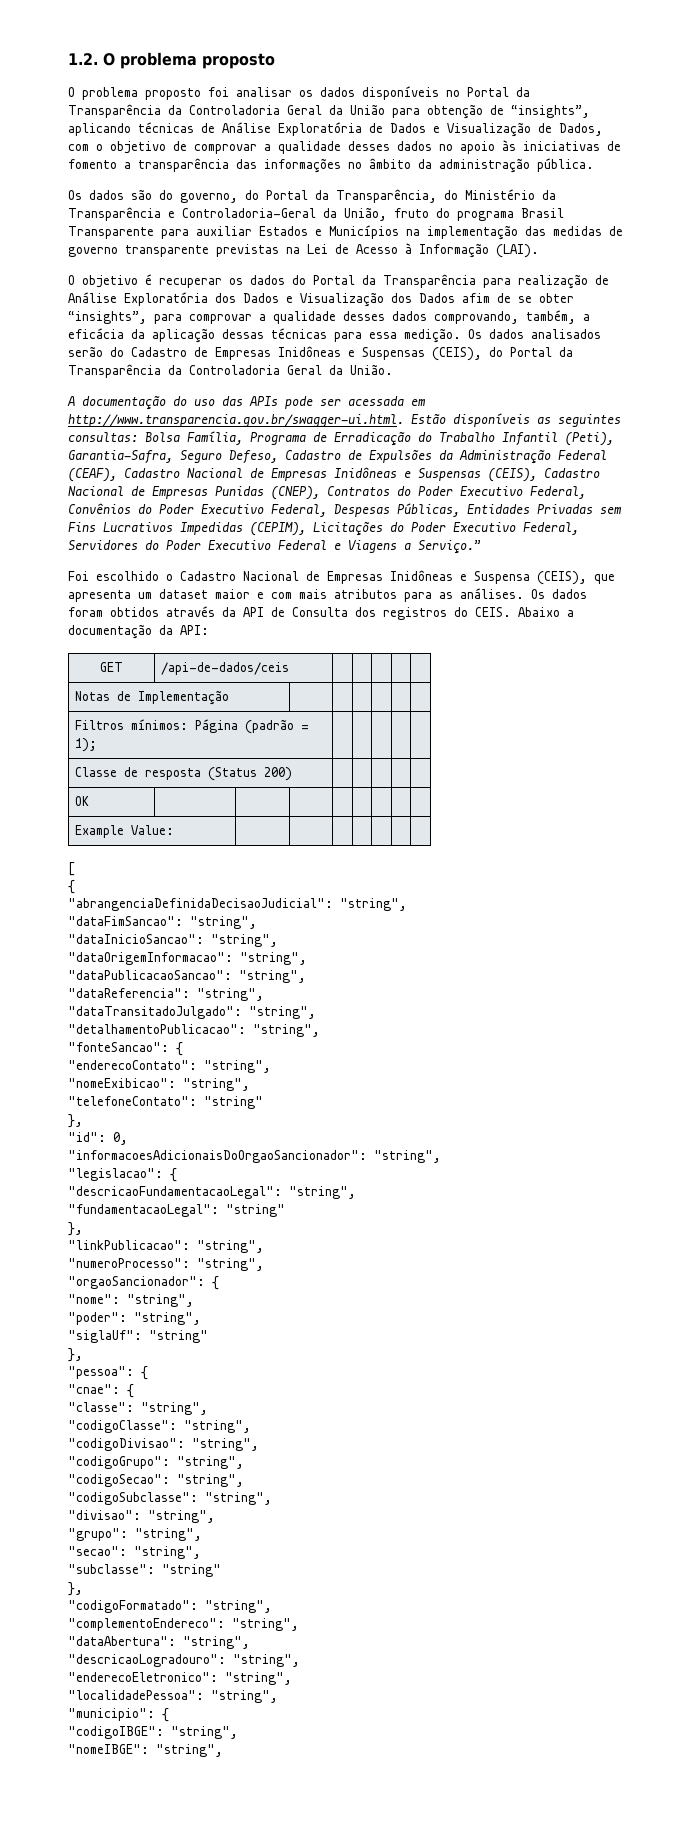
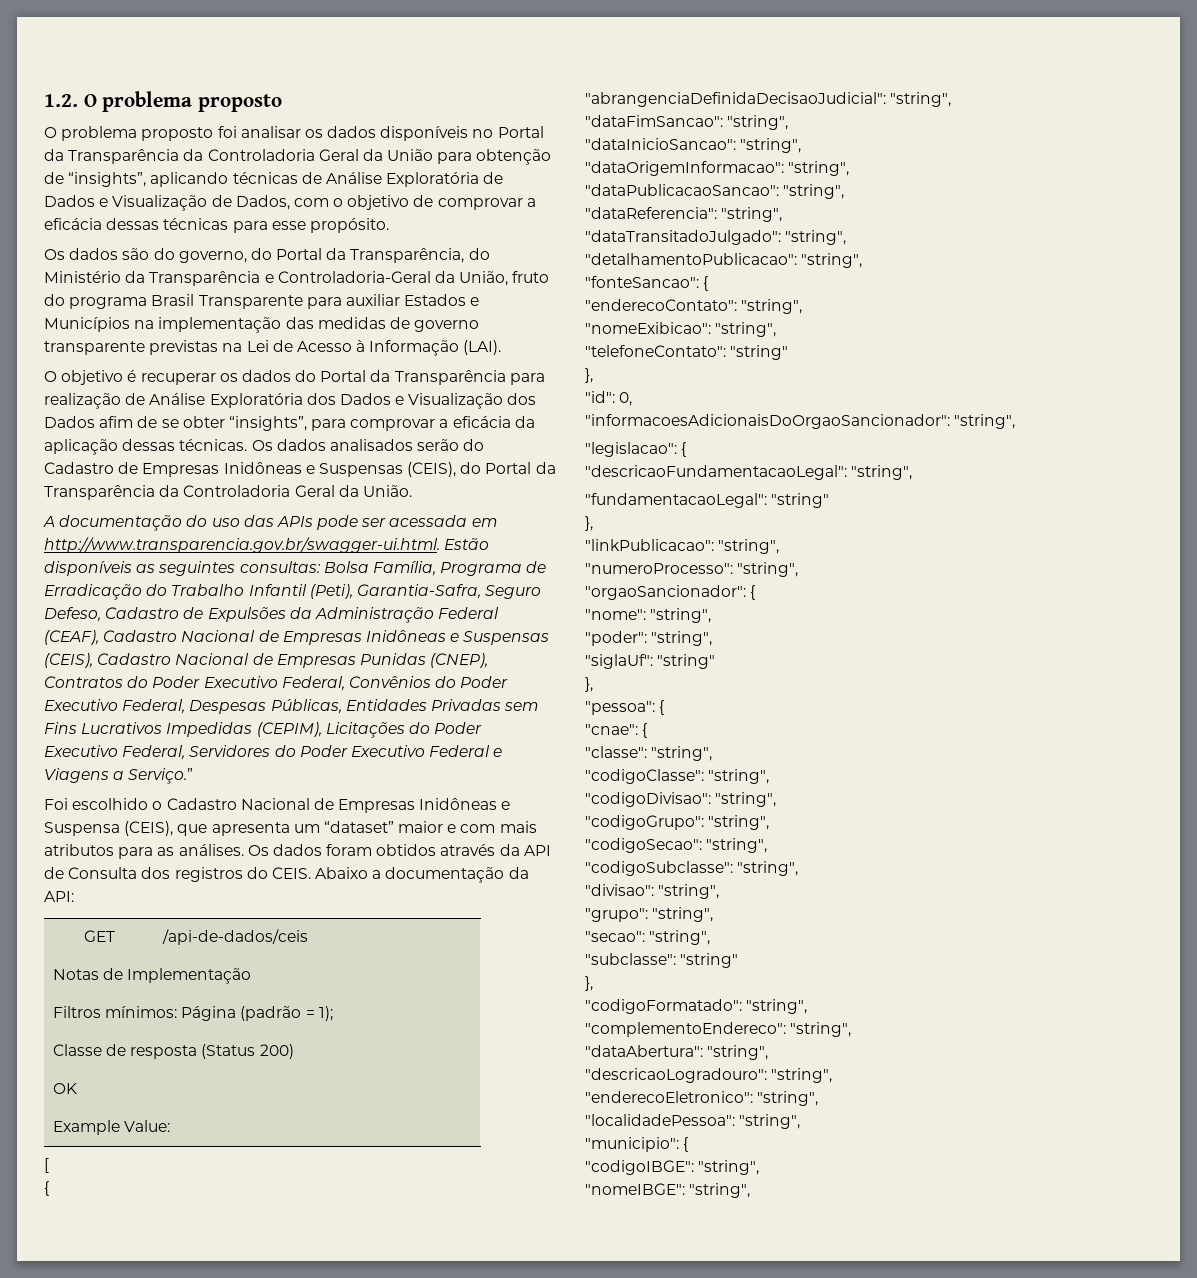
- O problema proposto foi analisar os dados disponíveis no Portal da Transparência da Controladoria Geral da União para obtenção de “insights”, aplicando técnicas de Análise Exploratória de Dados e Visualização de Dados, com o objetivo de comprovar a qualidade desses dados no apoio às iniciativas de fomento a transparência das informações no âmbito da administração pública.
+ O problema proposto foi analisar os dados disponíveis no Portal da Transparência da Controladoria Geral da União para obtenção de “insights”, aplicando técnicas de Análise Exploratória de Dados e Visualização de Dados, com o objetivo de comprovar a eficácia dessas técnicas para esse propósito.
- O objetivo é recuperar os dados do Portal da Transparência para realização de Análise Exploratória dos Dados e Visualização dos Dados afim de se obter “insights”, para comprovar a qualidade desses dados comprovando, também, a eficácia da aplicação dessas técnicas para essa medição.
+ O objetivo é recuperar os dados do Portal da Transparência para realização de Análise Exploratória dos Dados e Visualização dos Dados afim de se obter “insights”, para comprovar a eficácia da aplicação dessas técnicas.
- Foi escolhido o Cadastro Nacional de Empresas Inidôneas e Suspensa (CEIS), que apresenta um dataset maior e com mais atributos para as análises.
+ Foi escolhido o Cadastro Nacional de Empresas Inidôneas e Suspensa (CEIS), que apresenta um “dataset” maior e com mais atributos para as análises.

